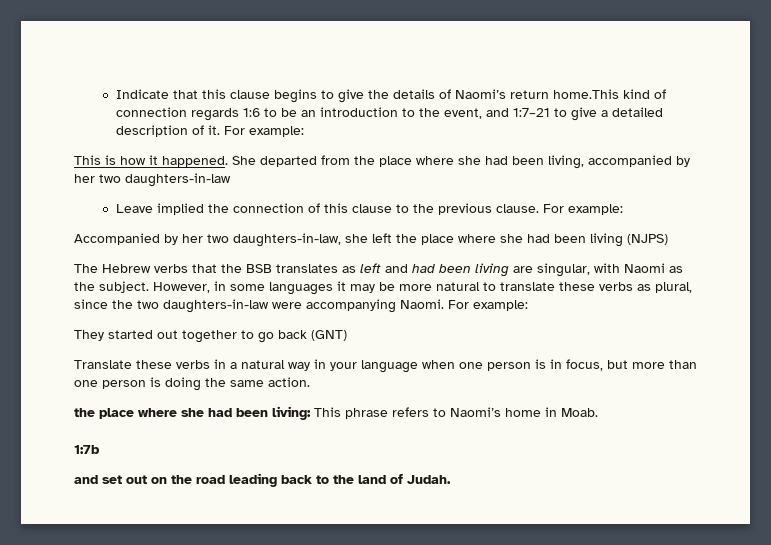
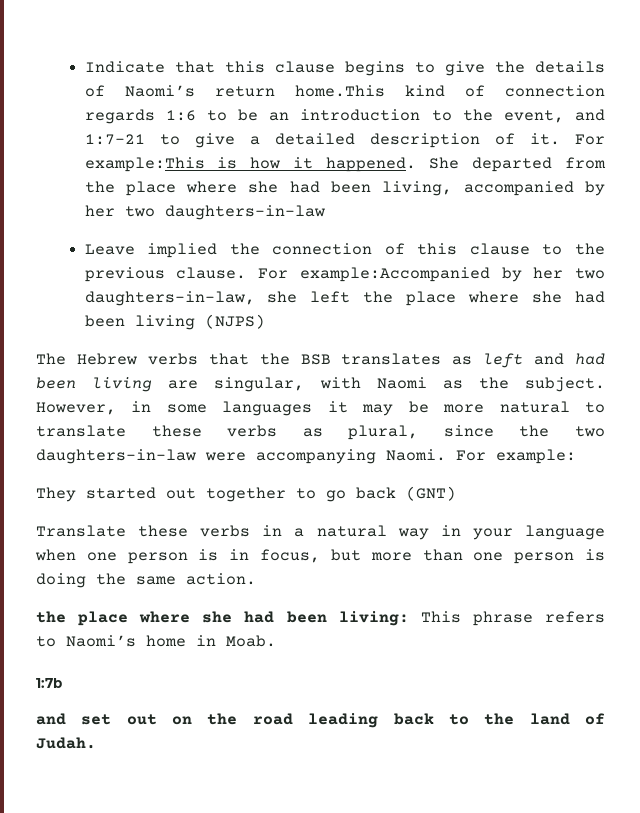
- Indicate that this clause begins to give the details of Naomi’s return home.This kind of connection regards 1:6 to be an introduction to the event, and 1:7–21 to give a detailed description of it. For example:
- This is how it happened.
+ Indicate that this clause begins to give the details of Naomi’s return home.This kind of connection regards 1:6 to be an introduction to the event, and 1:7–21 to give a detailed description of it. For example:This is how it happened.
- Leave implied the connection of this clause to the previous clause. For example:
- Accompanied by her two daughters-in-law, she left the place where she had been living (NJPS)
+ Leave implied the connection of this clause to the previous clause. For example:Accompanied by her two daughters-in-law, she left the place where she had been living (NJPS)

